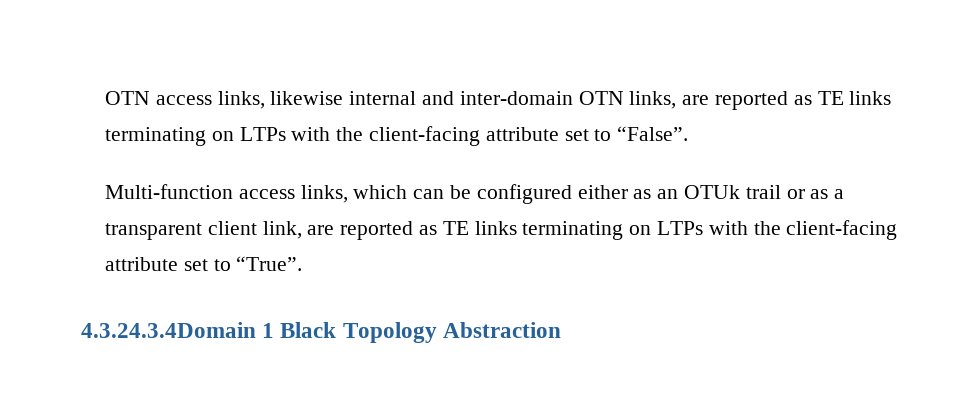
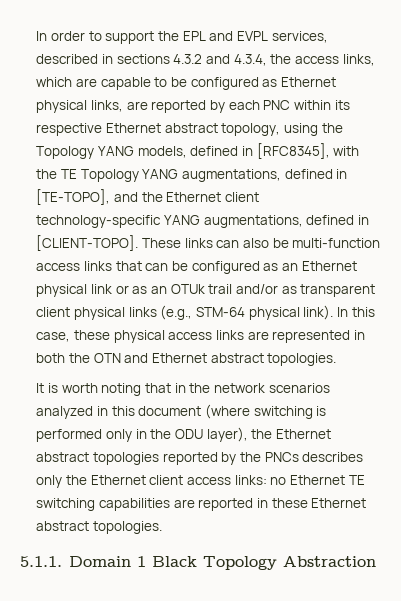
- OTN access links, likewise internal and inter-domain OTN links, are reported as TE links terminating on LTPs with the client-facing attribute set to “False”.
- Multi-function access links, which can be configured either as an OTUk trail or as a transparent client link, are reported as TE links terminating on LTPs with the client-facing attribute set to “True”.
- 4.3.24.3.4Domain 1 Black Topology Abstraction
+ In order to support the EPL and EVPL services, described in sections 4.3.2 and 4.3.4, the access links, which are capable to be configured as Ethernet physical links, are reported by each PNC within its respective Ethernet abstract topology, using the Topology YANG models, defined in [RFC8345], with the TE Topology YANG augmentations, defined in [TE-TOPO], and the Ethernet client technology-specific YANG augmentations, defined in [CLIENT-TOPO]. These links can also be multi-function access links that can be configured as an Ethernet physical link or as an OTUk trail and/or as transparent client physical links (e.g., STM-64 physical link). In this case, these physical access links are represented in both the OTN and Ethernet abstract topologies.
+ It is worth noting that in the network scenarios analyzed in this document (where switching is performed only in the ODU layer), the Ethernet abstract topologies reported by the PNCs describes only the Ethernet client access links: no Ethernet TE switching capabilities are reported in these Ethernet abstract topologies.
+ 5.1.1. Domain 1 Black Topology Abstraction

